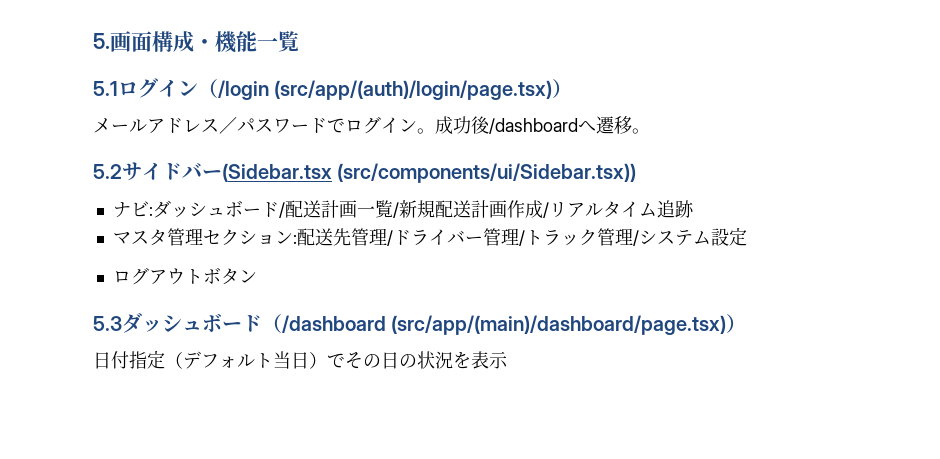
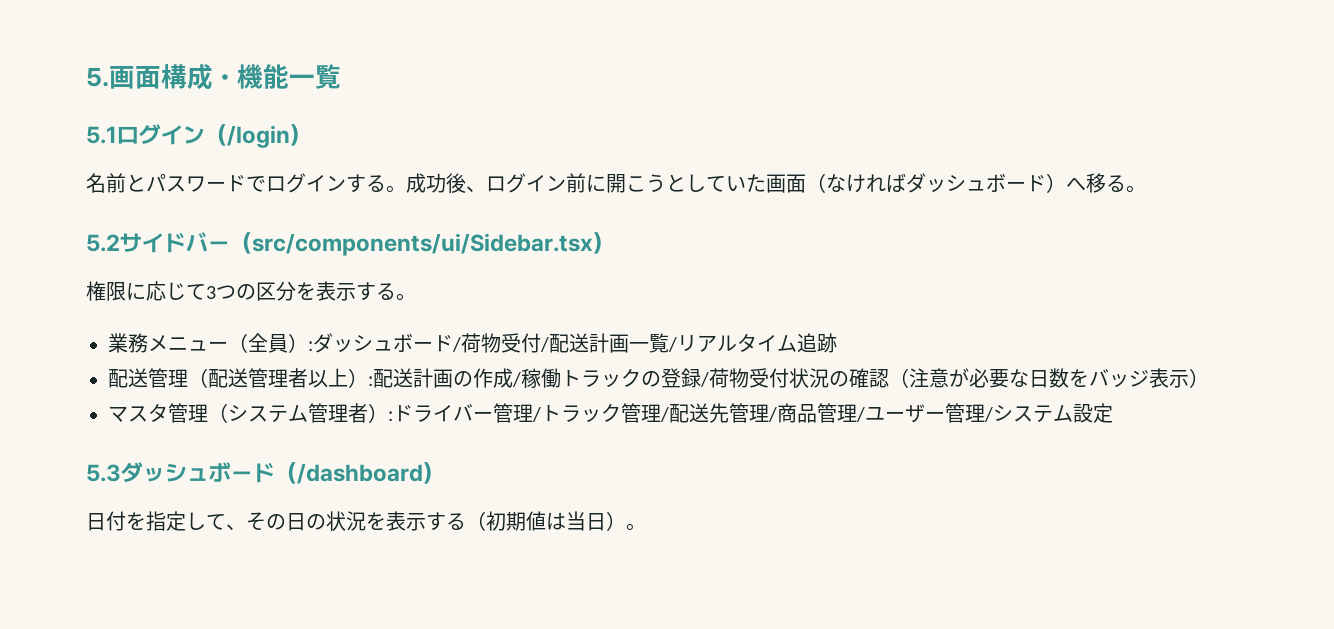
- 5.1ログイン（/login (src/app/(auth)/login/page.tsx)）
- メールアドレス／パスワードでログイン。
+ 5.1ログイン（/login）
+ 名前とパスワードでログインする。
- 成功後/dashboardへ遷移。
- 5.2サイドバー(Sidebar.tsx (src/components/ui/Sidebar.tsx))
- ナビ:ダッシュボード/配送計画一覧/新規配送計画作成/リアルタイム追跡
+ 成功後、ログイン前に開こうとしていた画面（なければダッシュボード）へ移る。
+ 5.2サイドバー（src/components/ui/Sidebar.tsx）
+ 権限に応じて3つの区分を表示する。
+ 業務メニュー（全員）:ダッシュボード/荷物受付/配送計画一覧/リアルタイム追跡
- マスタ管理セクション:配送先管理/ドライバー管理/トラック管理/システム設定
+ 配送管理（配送管理者以上）:配送計画の作成/稼働トラックの登録/荷物受付状況の確認（注意が必要な日数をバッジ表示）
+ マスタ管理（システム管理者）:ドライバー管理/トラック管理/配送先管理/商品管理/ユーザー管理/システム設定
- ログアウトボタン
- 5.3ダッシュボード（/dashboard (src/app/(main)/dashboard/page.tsx)）
+ 5.3ダッシュボード（/dashboard）
- 日付指定（デフォルト当日）でその日の状況を表示
+ 日付を指定して、その日の状況を表示する（初期値は当日）。

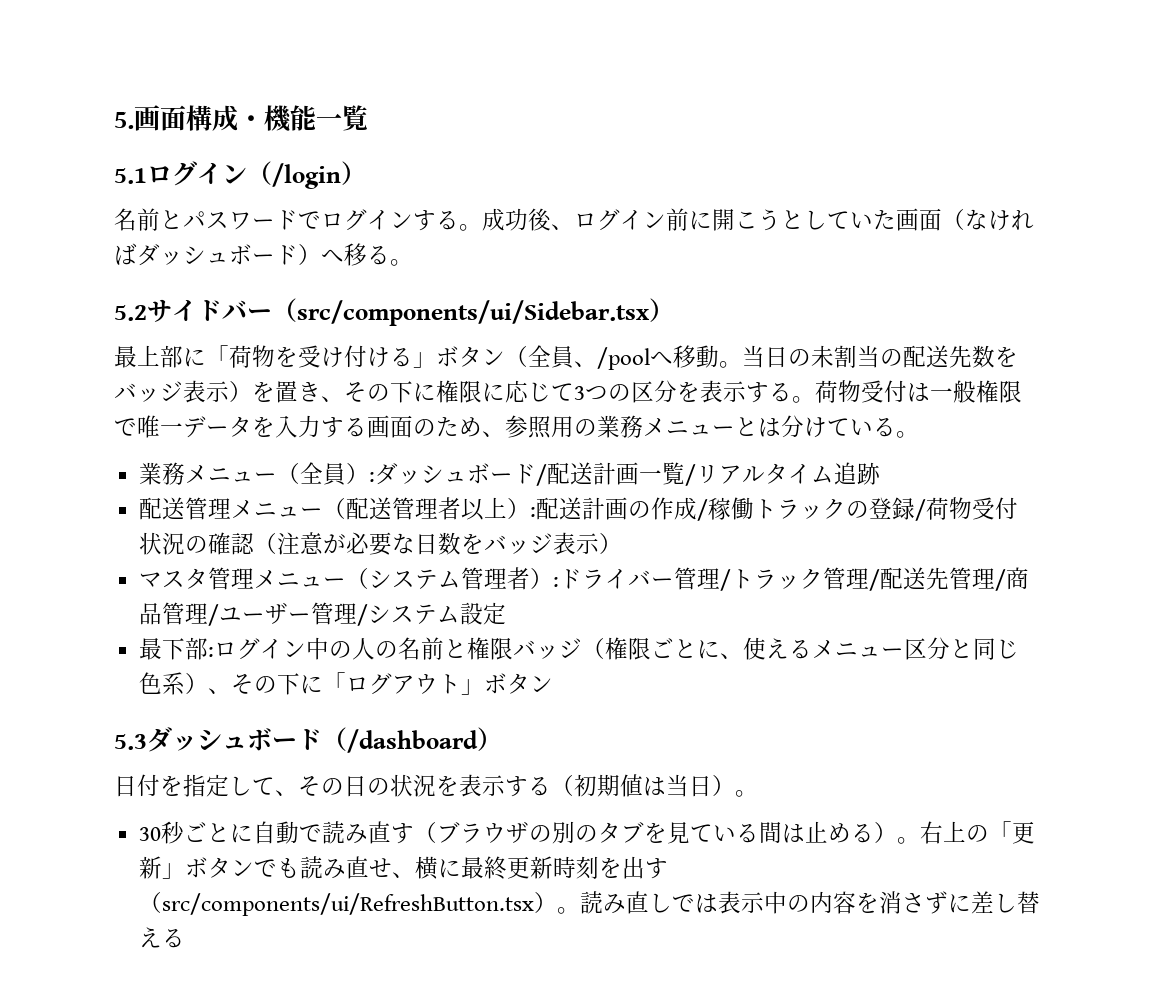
- 権限に応じて3つの区分を表示する。
+ 最上部に「荷物を受け付ける」ボタン（全員、/poolへ移動。当日の未割当の配送先数をバッジ表示）を置き、その下に権限に応じて3つの区分を表示する。荷物受付は一般権限で唯一データを入力する画面のため、参照用の業務メニューとは分けている。
- 業務メニュー（全員）:ダッシュボード/荷物受付/配送計画一覧/リアルタイム追跡
+ 業務メニュー（全員）:ダッシュボード/配送計画一覧/リアルタイム追跡
- 配送管理（配送管理者以上）:配送計画の作成/稼働トラックの登録/荷物受付状況の確認（注意が必要な日数をバッジ表示）
+ 配送管理メニュー（配送管理者以上）:配送計画の作成/稼働トラックの登録/荷物受付状況の確認（注意が必要な日数をバッジ表示）
- マスタ管理（システム管理者）:ドライバー管理/トラック管理/配送先管理/商品管理/ユーザー管理/システム設定
+ マスタ管理メニュー（システム管理者）:ドライバー管理/トラック管理/配送先管理/商品管理/ユーザー管理/システム設定
+ 最下部:ログイン中の人の名前と権限バッジ（権限ごとに、使えるメニュー区分と同じ色系）、その下に「ログアウト」ボタン
+ 30秒ごとに自動で読み直す（ブラウザの別のタブを見ている間は止める）。右上の「更新」ボタンでも読み直せ、横に最終更新時刻を出す（src/components/ui/RefreshButton.tsx）。読み直しでは表示中の内容を消さずに差し替える

